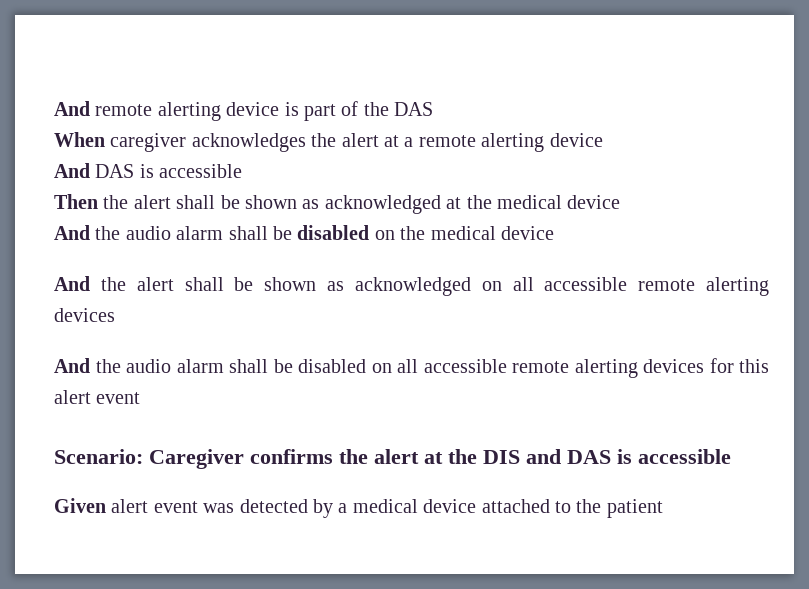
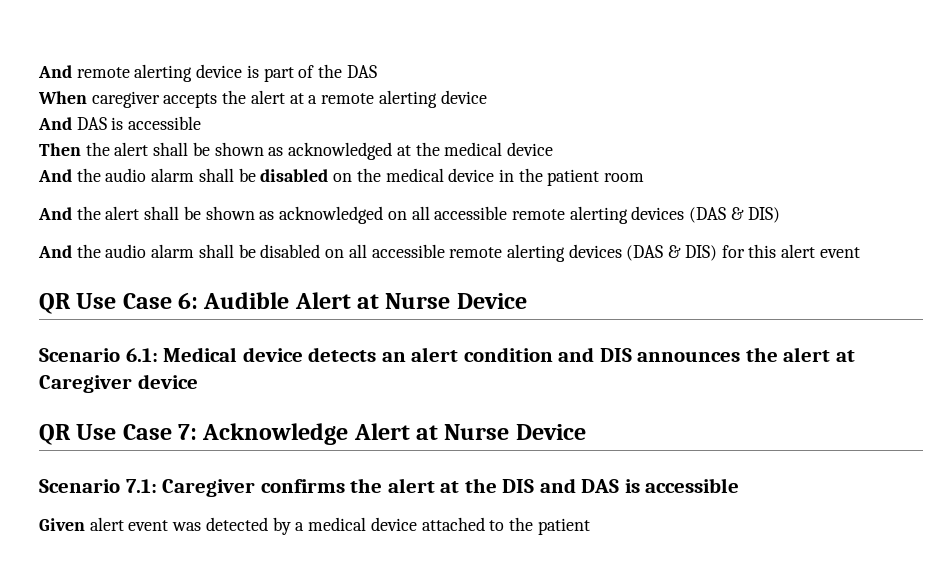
- When caregiver acknowledges the alert at a remote alerting device
+ When caregiver accepts the alert at a remote alerting device
- And the audio alarm shall be disabled on the medical device
+ And the audio alarm shall be disabled on the medical device in the patient room
- And the alert shall be shown as acknowledged on all accessible remote alerting devices
+ And the alert shall be shown as acknowledged on all accessible remote alerting devices (DAS & DIS)
- And the audio alarm shall be disabled on all accessible remote alerting devices for this alert event
+ And the audio alarm shall be disabled on all accessible remote alerting devices (DAS & DIS) for this alert event
- Scenario: Caregiver confirms the alert at the DIS and DAS is accessible
+ QR Use Case 6: Audible Alert at Nurse Device
+ Scenario 6.1: Medical device detects an alert condition and DIS announces the alert at Caregiver device
+ QR Use Case 7: Acknowledge Alert at Nurse Device
+ Scenario 7.1: Caregiver confirms the alert at the DIS and DAS is accessible

